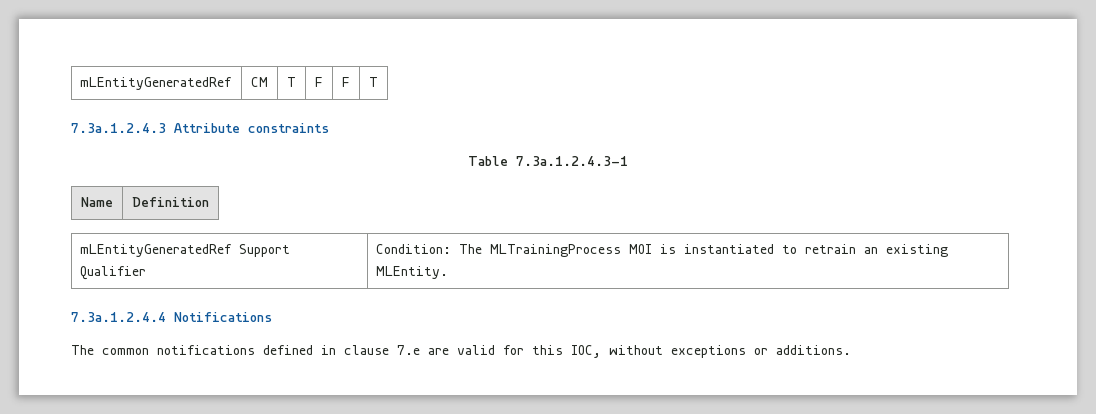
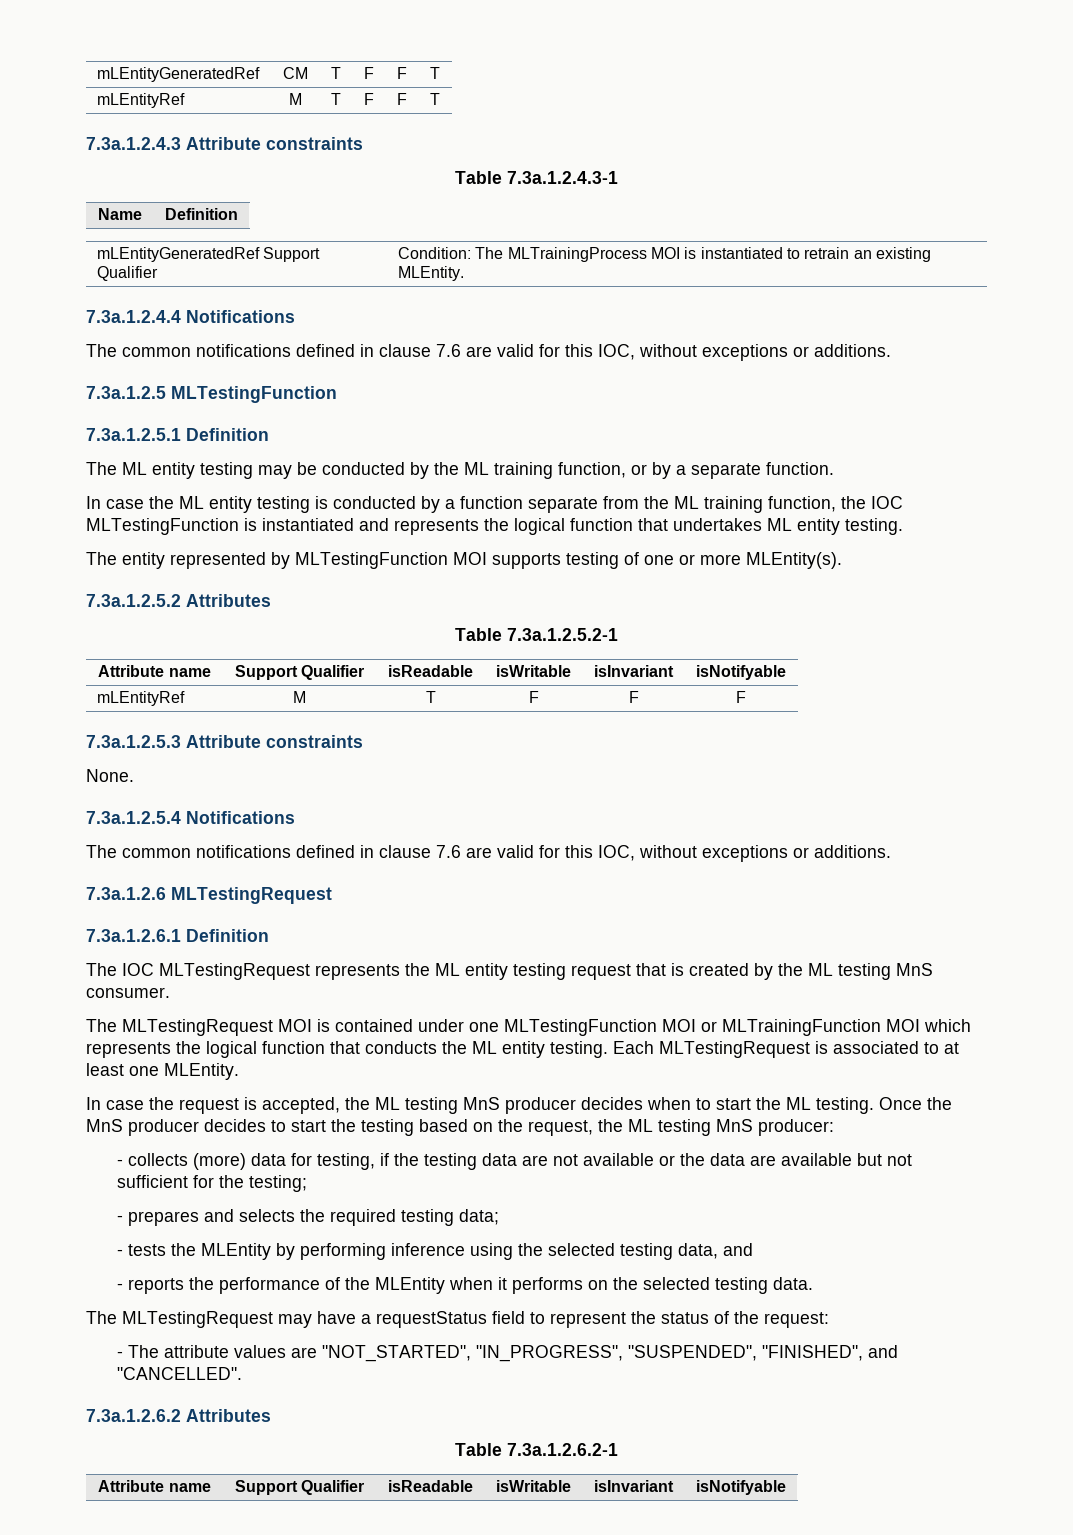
+ mLEntityRef | M | T | F | F | T
  7.3a.1.2.4.4 Notifications
- The common notifications defined in clause 7.e are valid for this IOC, without exceptions or additions.
+ The common notifications defined in clause 7.6 are valid for this IOC, without exceptions or additions.
+ 7.3a.1.2.5 MLTestingFunction
+ 7.3a.1.2.5.1 Definition
+ The ML entity testing may be conducted by the ML training function, or by a separate function.
+ In case the ML entity testing is conducted by a function separate from the ML training function, the IOC MLTestingFunction is instantiated and represents the logical function that undertakes ML entity testing.
+ The entity represented by MLTestingFunction MOI supports testing of one or more MLEntity(s).
+ 7.3a.1.2.5.2 Attributes
+ Table 7.3a.1.2.5.2-1
+ Attribute name | Support Qualifier | isReadable | isWritable | isInvariant | isNotifyable
+ mLEntityRef | M | T | F | F | F
+ 7.3a.1.2.5.3 Attribute constraints
+ None.
+ 7.3a.1.2.5.4 Notifications
+ The common notifications defined in clause 7.6 are valid for this IOC, without exceptions or additions.
+ 7.3a.1.2.6 MLTestingRequest
+ 7.3a.1.2.6.1 Definition
+ The IOC MLTestingRequest represents the ML entity testing request that is created by the ML testing MnS consumer.
+ The MLTestingRequest MOI is contained under one MLTestingFunction MOI or MLTrainingFunction MOI which represents the logical function that conducts the ML entity testing. Each MLTestingRequest is associated to at least one MLEntity.
+ In case the request is accepted, the ML testing MnS producer decides when to start the ML testing. Once the MnS producer decides to start the testing based on the request, the ML testing MnS producer:
+ - collects (more) data for testing, if the testing data are not available or the data are available but not sufficient for the testing;
+ - prepares and selects the required testing data;
+ - tests the MLEntity by performing inference using the selected testing data, and
+ - reports the performance of the MLEntity when it performs on the selected testing data.
+ The MLTestingRequest may have a requestStatus field to represent the status of the request:
+ - The attribute values are "NOT_STARTED", "IN_PROGRESS", "SUSPENDED", "FINISHED", and "CANCELLED".
+ 7.3a.1.2.6.2 Attributes
+ Table 7.3a.1.2.6.2-1
+ Attribute name | Support Qualifier | isReadable | isWritable | isInvariant | isNotifyable

